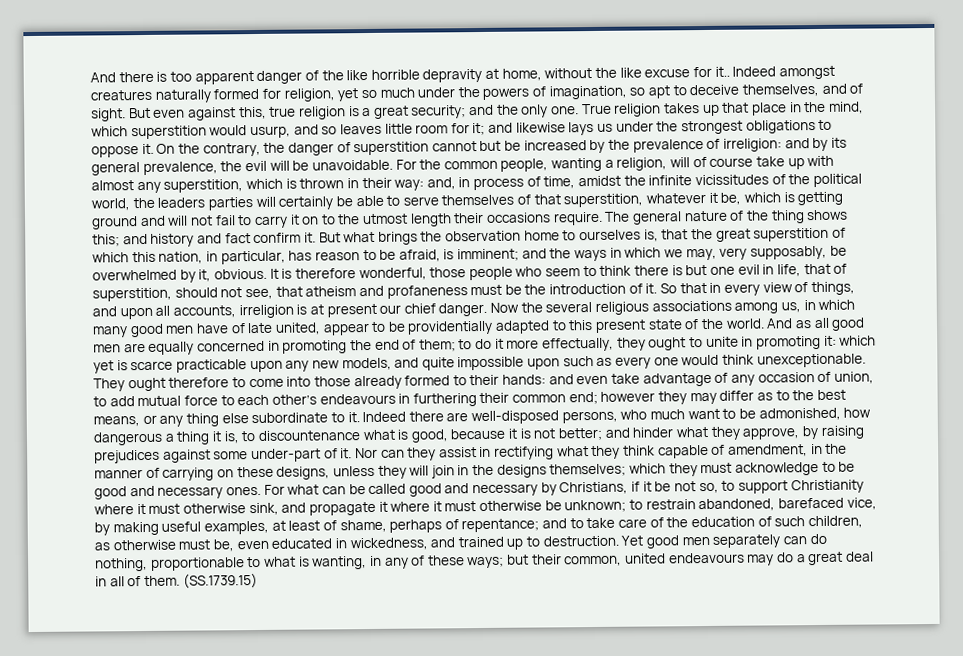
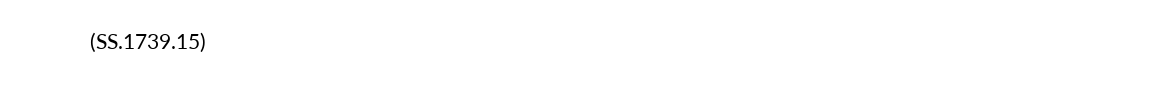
- And there is too apparent danger of the like horrible depravity at home, without the like excuse for it.. Indeed amongst creatures naturally formed for religion, yet so much under the powers of imagination, so apt to deceive themselves, and of sight. But even against this, true religion is a great security; and the only one. True religion takes up that place in the mind, which superstition would usurp, and so leaves little room for it; and likewise lays us under the strongest obligations to oppose it. On the contrary, the danger of superstition cannot but be increased by the prevalence of irreligion: and by its general prevalence, the evil will be unavoidable. For the common people, wanting a religion, will of course take up with almost any superstition, which is thrown in their way: and, in process of time, amidst the infinite vicissitudes of the political world, the leaders parties will certainly be able to serve themselves of that superstition, whatever it be, which is getting ground and will not fail to carry it on to the utmost length their occasions require. The general nature of the thing shows this; and history and fact confirm it. But what brings the observation home to ourselves is, that the great superstition of which this nation, in particular, has reason to be afraid, is imminent; and the ways in which we may, very supposably, be overwhelmed by it, obvious. It is therefore wonderful, those people who seem to think there is but one evil in life, that of superstition, should not see, that atheism and profaneness must be the introduction of it. So that in every view of things, and upon all accounts, irreligion is at present our chief danger. Now the several religious associations among us, in which many good men have of late united, appear to be providentially adapted to this present state of the world. And as all good men are equally concerned in promoting the end of them; to do it more effectually, they ought to unite in promoting it: which yet is scarce practicable upon any new models, and quite impossible upon such as every one would think unexceptionable. They ought therefore to come into those already formed to their hands: and even take advantage of any occasion of union, to add mutual force to each other’s endeavours in furthering their common end; however they may differ as to the best means, or any thing else subordinate to it. Indeed there are well-disposed persons, who much want to be admonished, how dangerous a thing it is, to discountenance what is good, because it is not better; and hinder what they approve, by raising prejudices against some under-part of it. Nor can they assist in rectifying what they think capable of amendment, in the manner of carrying on these designs, unless they will join in the designs themselves; which they must acknowledge to be good and necessary ones. For what can be called good and necessary by Christians, if it be not so, to support Christianity where it must otherwise sink, and propagate it where it must otherwise be unknown; to restrain abandoned, barefaced vice, by making useful examples, at least of shame, perhaps of repentance; and to take care of the education of such children, as otherwise must be, even educated in wickedness, and trained up to destruction. Yet good men separately can do nothing, proportionable to what is wanting, in any of these ways; but their common, united endeavours may do a great deal in all of them.

